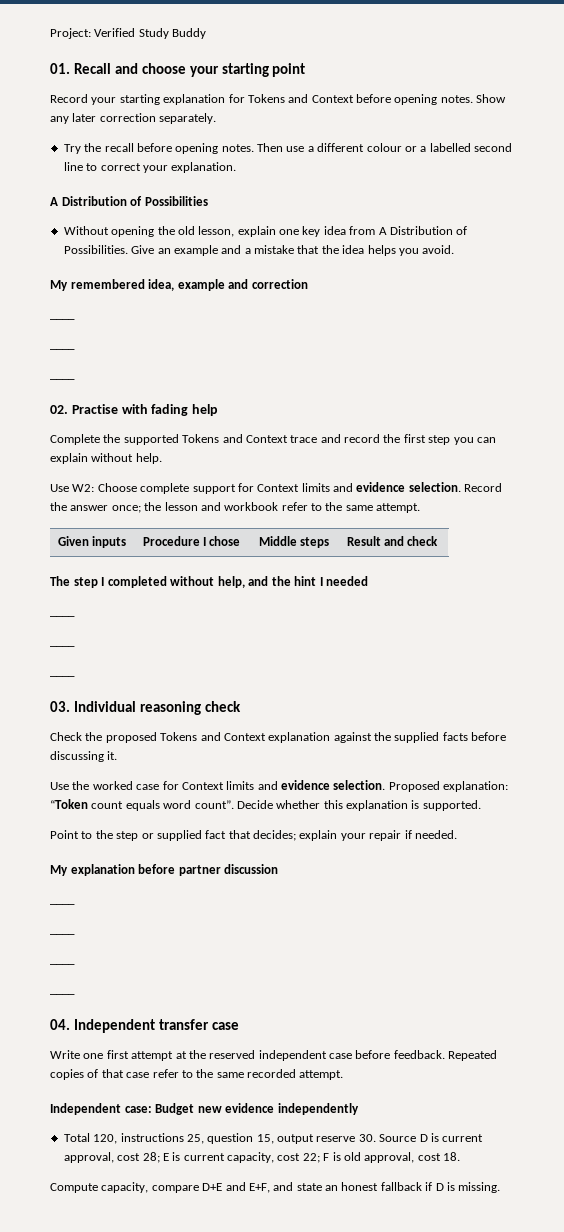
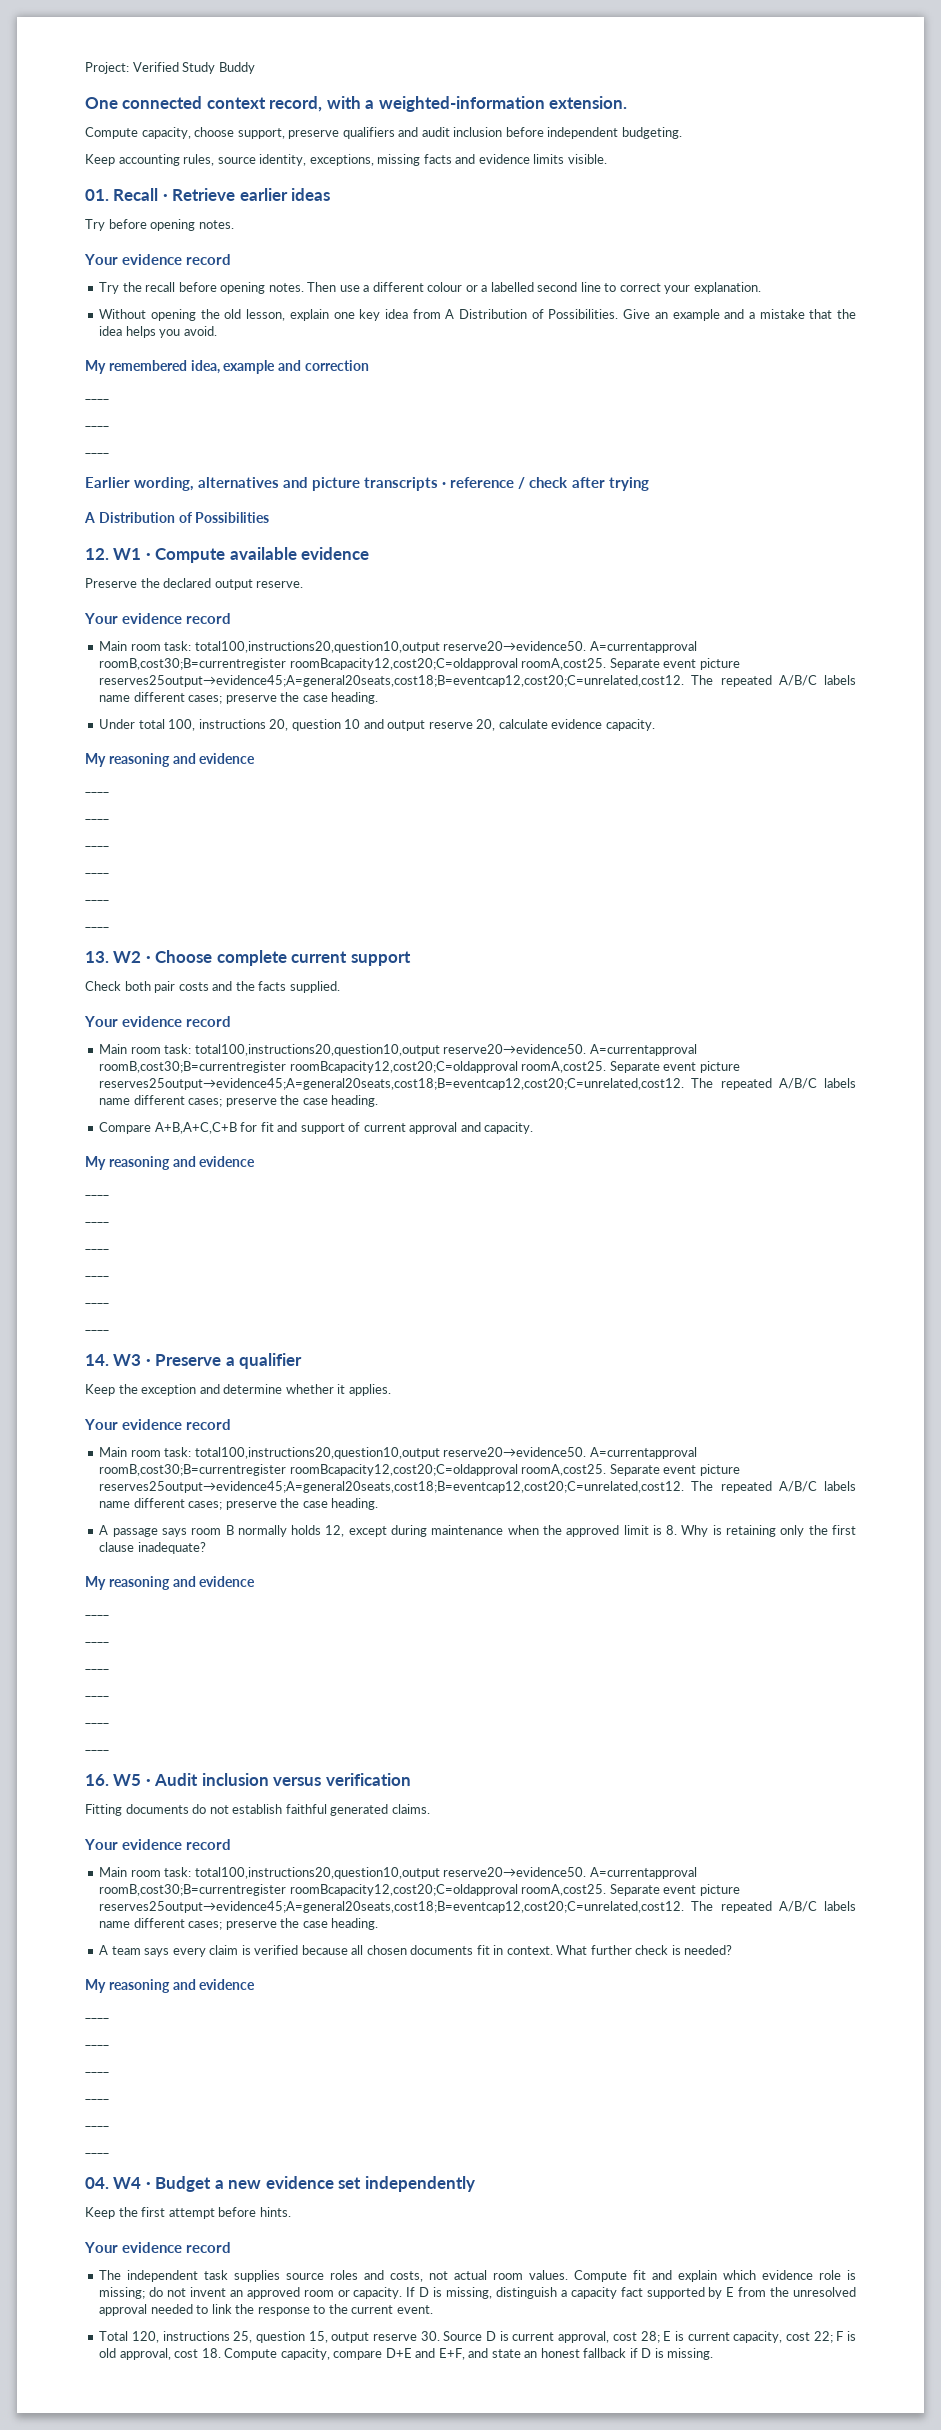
- 01. Recall and choose your starting point
- Record your starting explanation for Tokens and Context before opening notes. Show any later correction separately.
+ One connected context record, with a weighted-information extension.
+ Compute capacity, choose support, preserve qualifiers and audit inclusion before independent budgeting.
+ Keep accounting rules, source identity, exceptions, missing facts and evidence limits visible.
+ 01. Recall · Retrieve earlier ideas
+ Try before opening notes.
+ Your evidence record
- A Distribution of Possibilities
- 02. Practise with fading help
- Complete the supported Tokens and Context trace and record the first step you can explain without help.
- Use W2: Choose complete support for Context limits and evidence selection. Record the answer once; the lesson and workbook refer to the same attempt.
- Given inputs | Procedure I chose | Middle steps | Result and check
- The step I completed without help, and the hint I needed
+ Earlier wording, alternatives and picture transcripts · reference / check after trying
+ A Distribution of Possibilities
+ 12. W1 · Compute available evidence
+ Preserve the declared output reserve.
+ Your evidence record
+ Main room task: total100,instructions20,question10,output reserve20→evidence50. A=currentapproval roomB,cost30;B=currentregister roomBcapacity12,cost20;C=oldapproval roomA,cost25. Separate event picture reserves25output→evidence45;A=general20seats,cost18;B=eventcap12,cost20;C=unrelated,cost12. The repeated A/B/C labels name different cases; preserve the case heading.
+ Under total 100, instructions 20, question 10 and output reserve 20, calculate evidence capacity.
+ My reasoning and evidence
  ____
  ____
  ____
- 03. Individual reasoning check
- Check the proposed Tokens and Context explanation against the supplied facts before discussing it.
- Use the worked case for Context limits and evidence selection. Proposed explanation: “Token count equals word count”. Decide whether this explanation is supported.
- Point to the step or supplied fact that decides; explain your repair if needed.
- My explanation before partner discussion
+ ____
+ ____
+ ____
+ 13. W2 · Choose complete current support
+ Check both pair costs and the facts supplied.
+ Your evidence record
+ Main room task: total100,instructions20,question10,output reserve20→evidence50. A=currentapproval roomB,cost30;B=currentregister roomBcapacity12,cost20;C=oldapproval roomA,cost25. Separate event picture reserves25output→evidence45;A=general20seats,cost18;B=eventcap12,cost20;C=unrelated,cost12. The repeated A/B/C labels name different cases; preserve the case heading.
+ Compare A+B,A+C,C+B for fit and support of current approval and capacity.
+ My reasoning and evidence
+ ____
+ ____
+ ____
+ ____
+ ____
+ ____
+ 14. W3 · Preserve a qualifier
+ Keep the exception and determine whether it applies.
+ Your evidence record
+ Main room task: total100,instructions20,question10,output reserve20→evidence50. A=currentapproval roomB,cost30;B=currentregister roomBcapacity12,cost20;C=oldapproval roomA,cost25. Separate event picture reserves25output→evidence45;A=general20seats,cost18;B=eventcap12,cost20;C=unrelated,cost12. The repeated A/B/C labels name different cases; preserve the case heading.
+ A passage says room B normally holds 12, except during maintenance when the approved limit is 8. Why is retaining only the first clause inadequate?
+ My reasoning and evidence
+ ____
+ ____
+ ____
+ ____
+ ____
+ ____
+ 16. W5 · Audit inclusion versus verification
+ Fitting documents do not establish faithful generated claims.
+ Your evidence record
+ Main room task: total100,instructions20,question10,output reserve20→evidence50. A=currentapproval roomB,cost30;B=currentregister roomBcapacity12,cost20;C=oldapproval roomA,cost25. Separate event picture reserves25output→evidence45;A=general20seats,cost18;B=eventcap12,cost20;C=unrelated,cost12. The repeated A/B/C labels name different cases; preserve the case heading.
+ A team says every claim is verified because all chosen documents fit in context. What further check is needed?
+ My reasoning and evidence
+ ____
+ ____
- 04. Independent transfer case
- Write one first attempt at the reserved independent case before feedback. Repeated copies of that case refer to the same recorded attempt.
- Independent case: Budget new evidence independently
+ 04. W4 · Budget a new evidence set independently
+ Keep the first attempt before hints.
+ Your evidence record
+ The independent task supplies source roles and costs, not actual room values. Compute fit and explain which evidence role is missing; do not invent an approved room or capacity. If D is missing, distinguish a capacity fact supported by E from the unresolved approval needed to link the response to the current event.
- Total 120, instructions 25, question 15, output reserve 30. Source D is current approval, cost 28; E is current capacity, cost 22; F is old approval, cost 18.
- Compute capacity, compare D+E and E+F, and state an honest fallback if D is missing.
+ Total 120, instructions 25, question 15, output reserve 30. Source D is current approval, cost 28; E is current capacity, cost 22; F is old approval, cost 18. Compute capacity, compare D+E and E+F, and state an honest fallback if D is missing.

